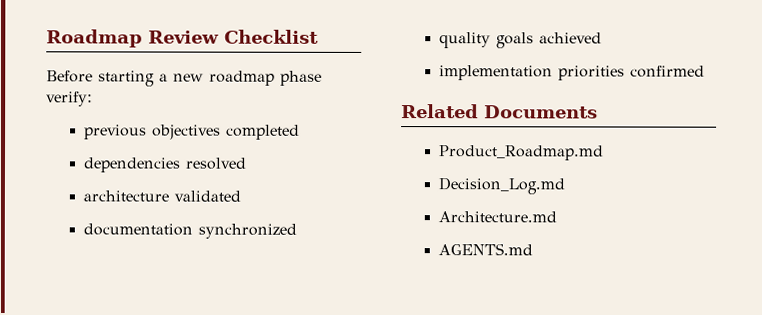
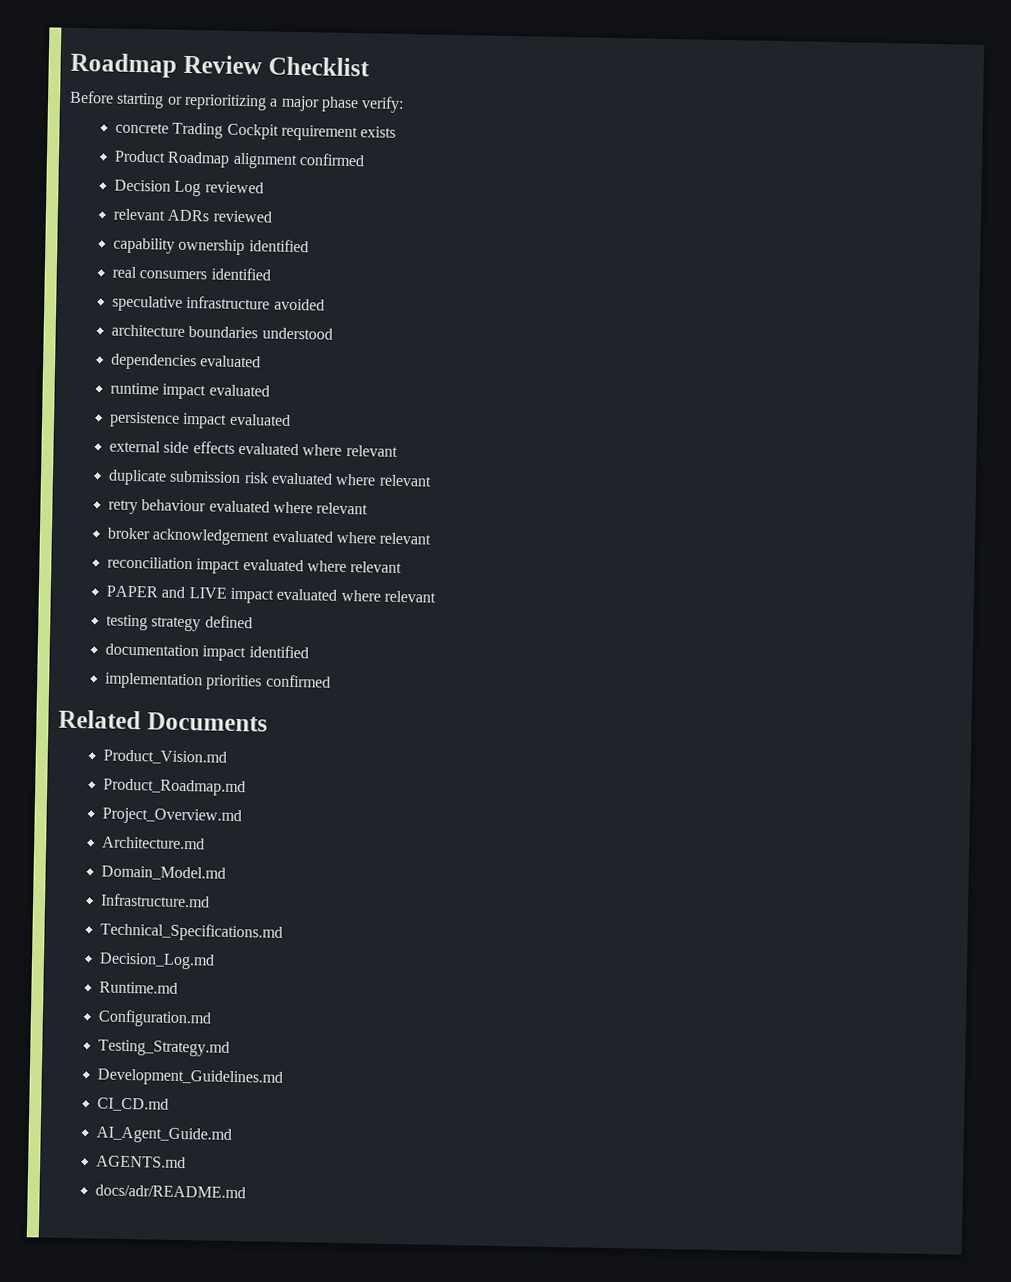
- Before starting a new roadmap phase verify:
- previous objectives completed
- dependencies resolved
- architecture validated
- documentation synchronized
- quality goals achieved
+ Before starting or reprioritizing a major phase verify:
+ concrete Trading Cockpit requirement exists
+ Product Roadmap alignment confirmed
+ Decision Log reviewed
+ relevant ADRs reviewed
+ capability ownership identified
+ real consumers identified
+ speculative infrastructure avoided
+ architecture boundaries understood
+ dependencies evaluated
+ runtime impact evaluated
+ persistence impact evaluated
+ external side effects evaluated where relevant
+ duplicate submission risk evaluated where relevant
+ retry behaviour evaluated where relevant
+ broker acknowledgement evaluated where relevant
+ reconciliation impact evaluated where relevant
+ PAPER and LIVE impact evaluated where relevant
+ testing strategy defined
+ documentation impact identified
+ Product_Vision.md
+ Project_Overview.md
+ Architecture.md
+ Domain_Model.md
+ Infrastructure.md
+ Technical_Specifications.md
  Decision_Log.md
- Architecture.md
+ Runtime.md
+ Configuration.md
+ Testing_Strategy.md
+ Development_Guidelines.md
+ CI_CD.md
+ AI_Agent_Guide.md
+ docs/adr/README.md

